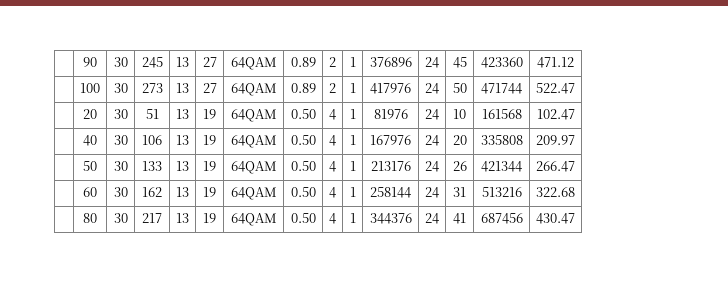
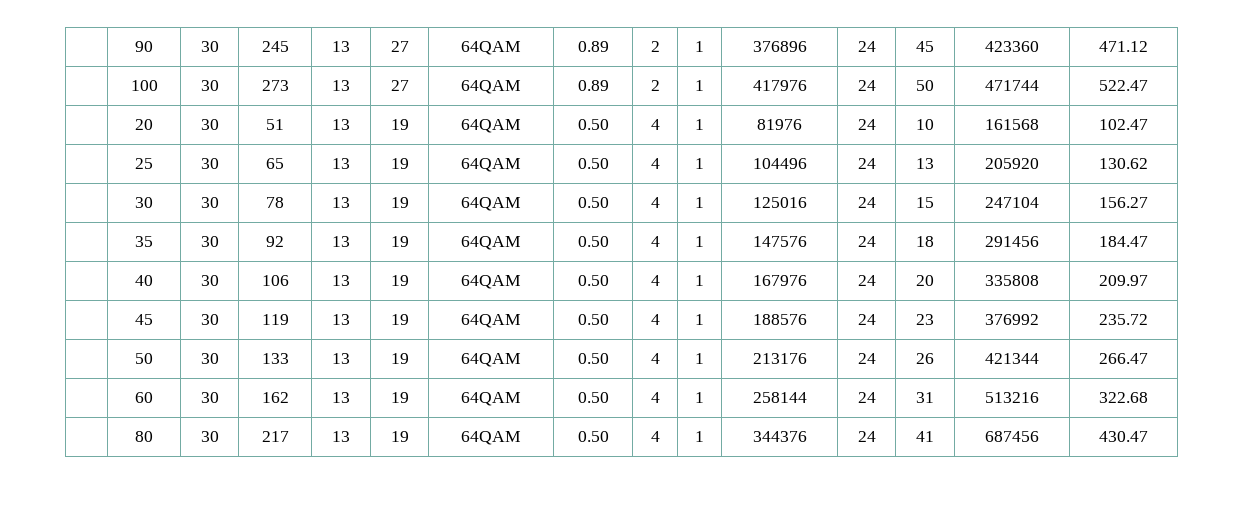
+ | 25 | 30 | 65 | 13 | 19 | 64QAM | 0.50 | 4 | 1 | 104496 | 24 | 13 | 205920 | 130.62
+ | 30 | 30 | 78 | 13 | 19 | 64QAM | 0.50 | 4 | 1 | 125016 | 24 | 15 | 247104 | 156.27
+ | 35 | 30 | 92 | 13 | 19 | 64QAM | 0.50 | 4 | 1 | 147576 | 24 | 18 | 291456 | 184.47
+ | 45 | 30 | 119 | 13 | 19 | 64QAM | 0.50 | 4 | 1 | 188576 | 24 | 23 | 376992 | 235.72

